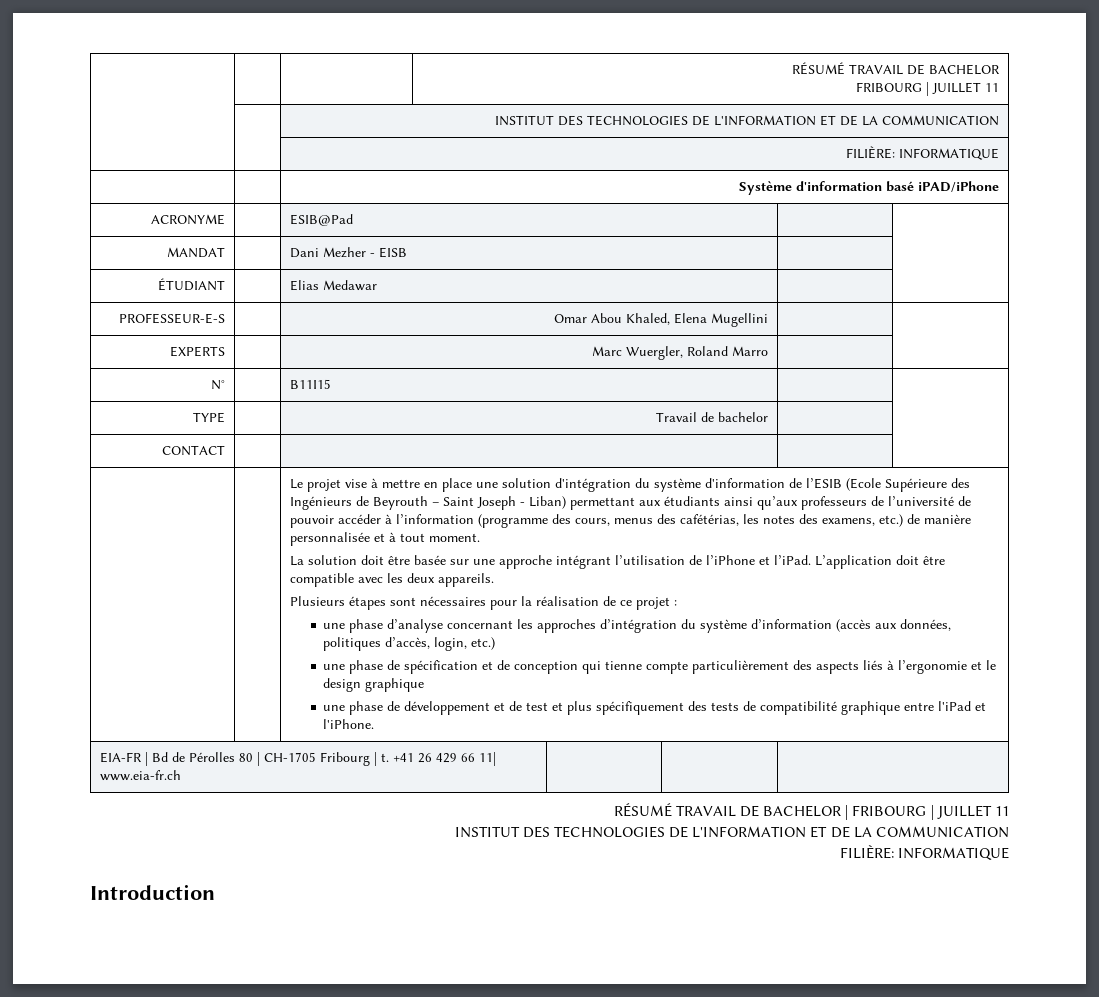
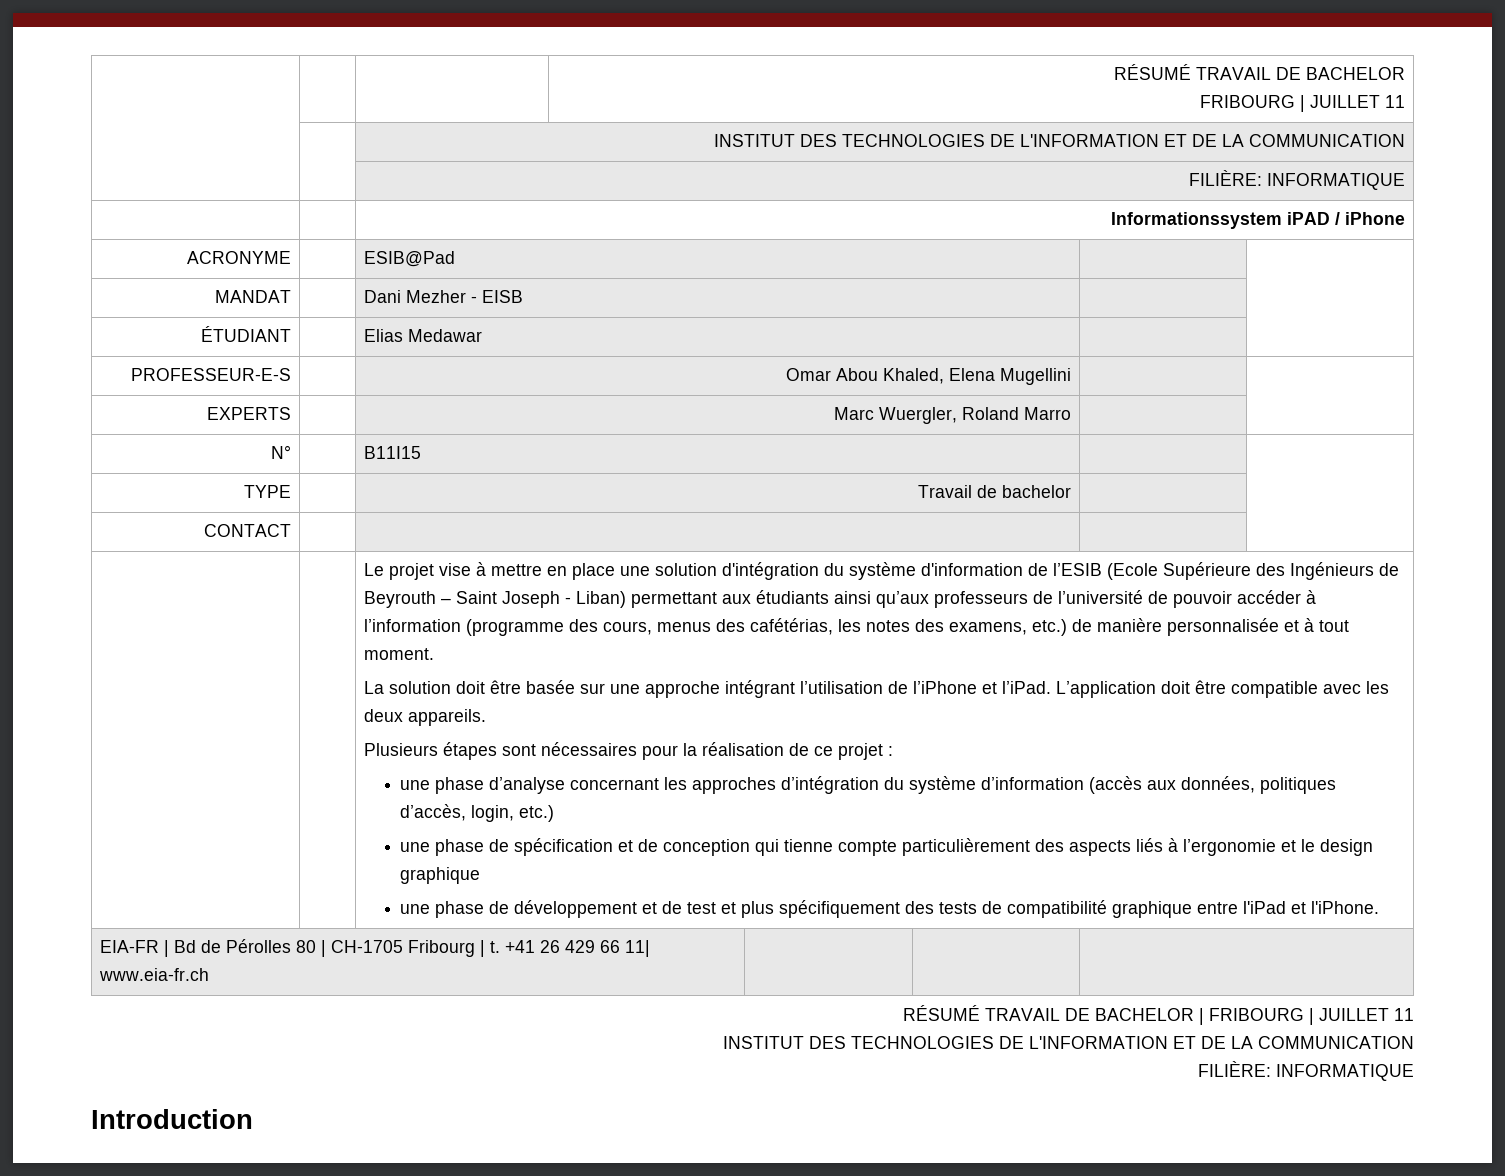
- | | Système d'information basé iPAD/iPhone
+ | | Informationssystem iPAD / iPhone

